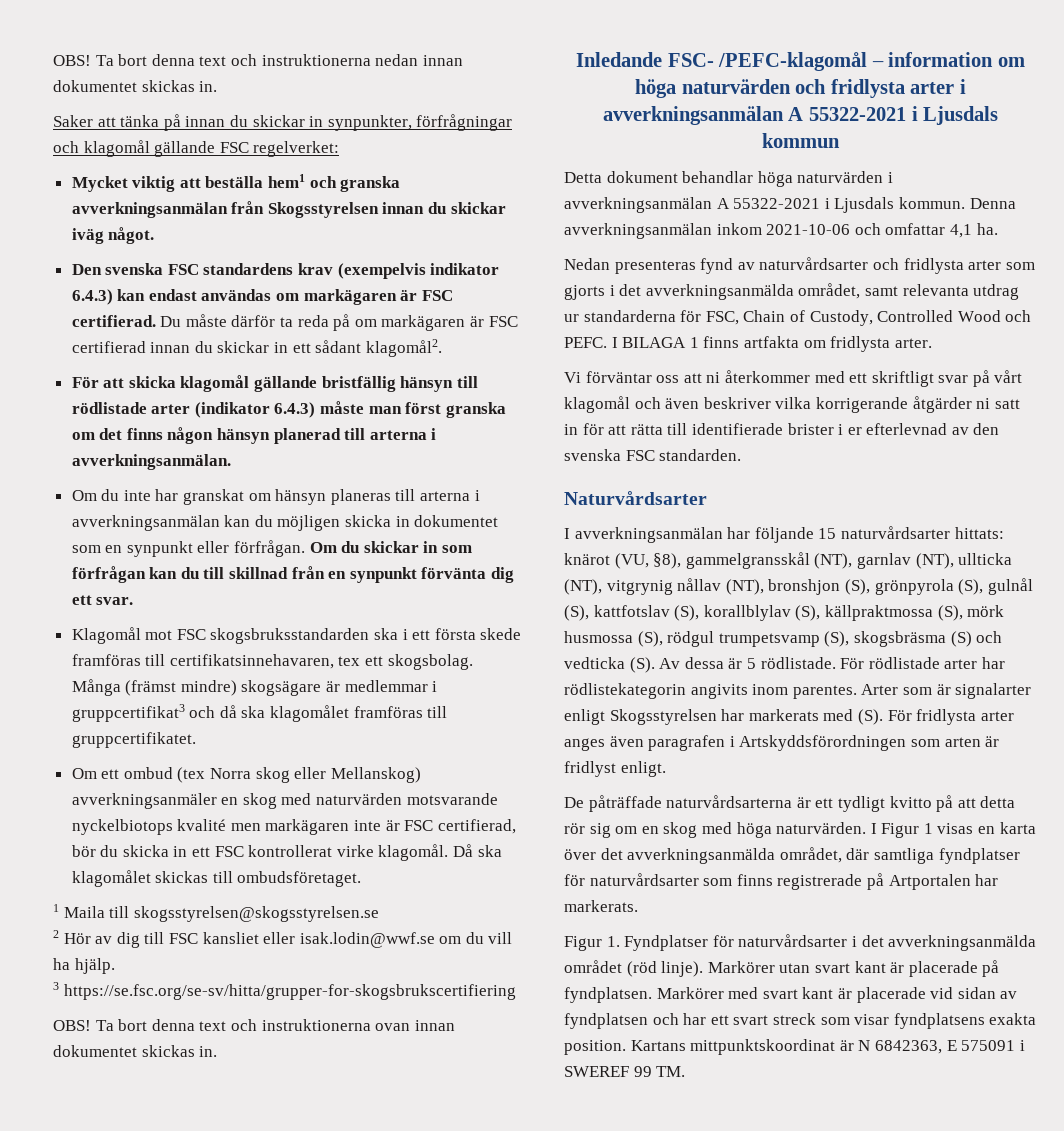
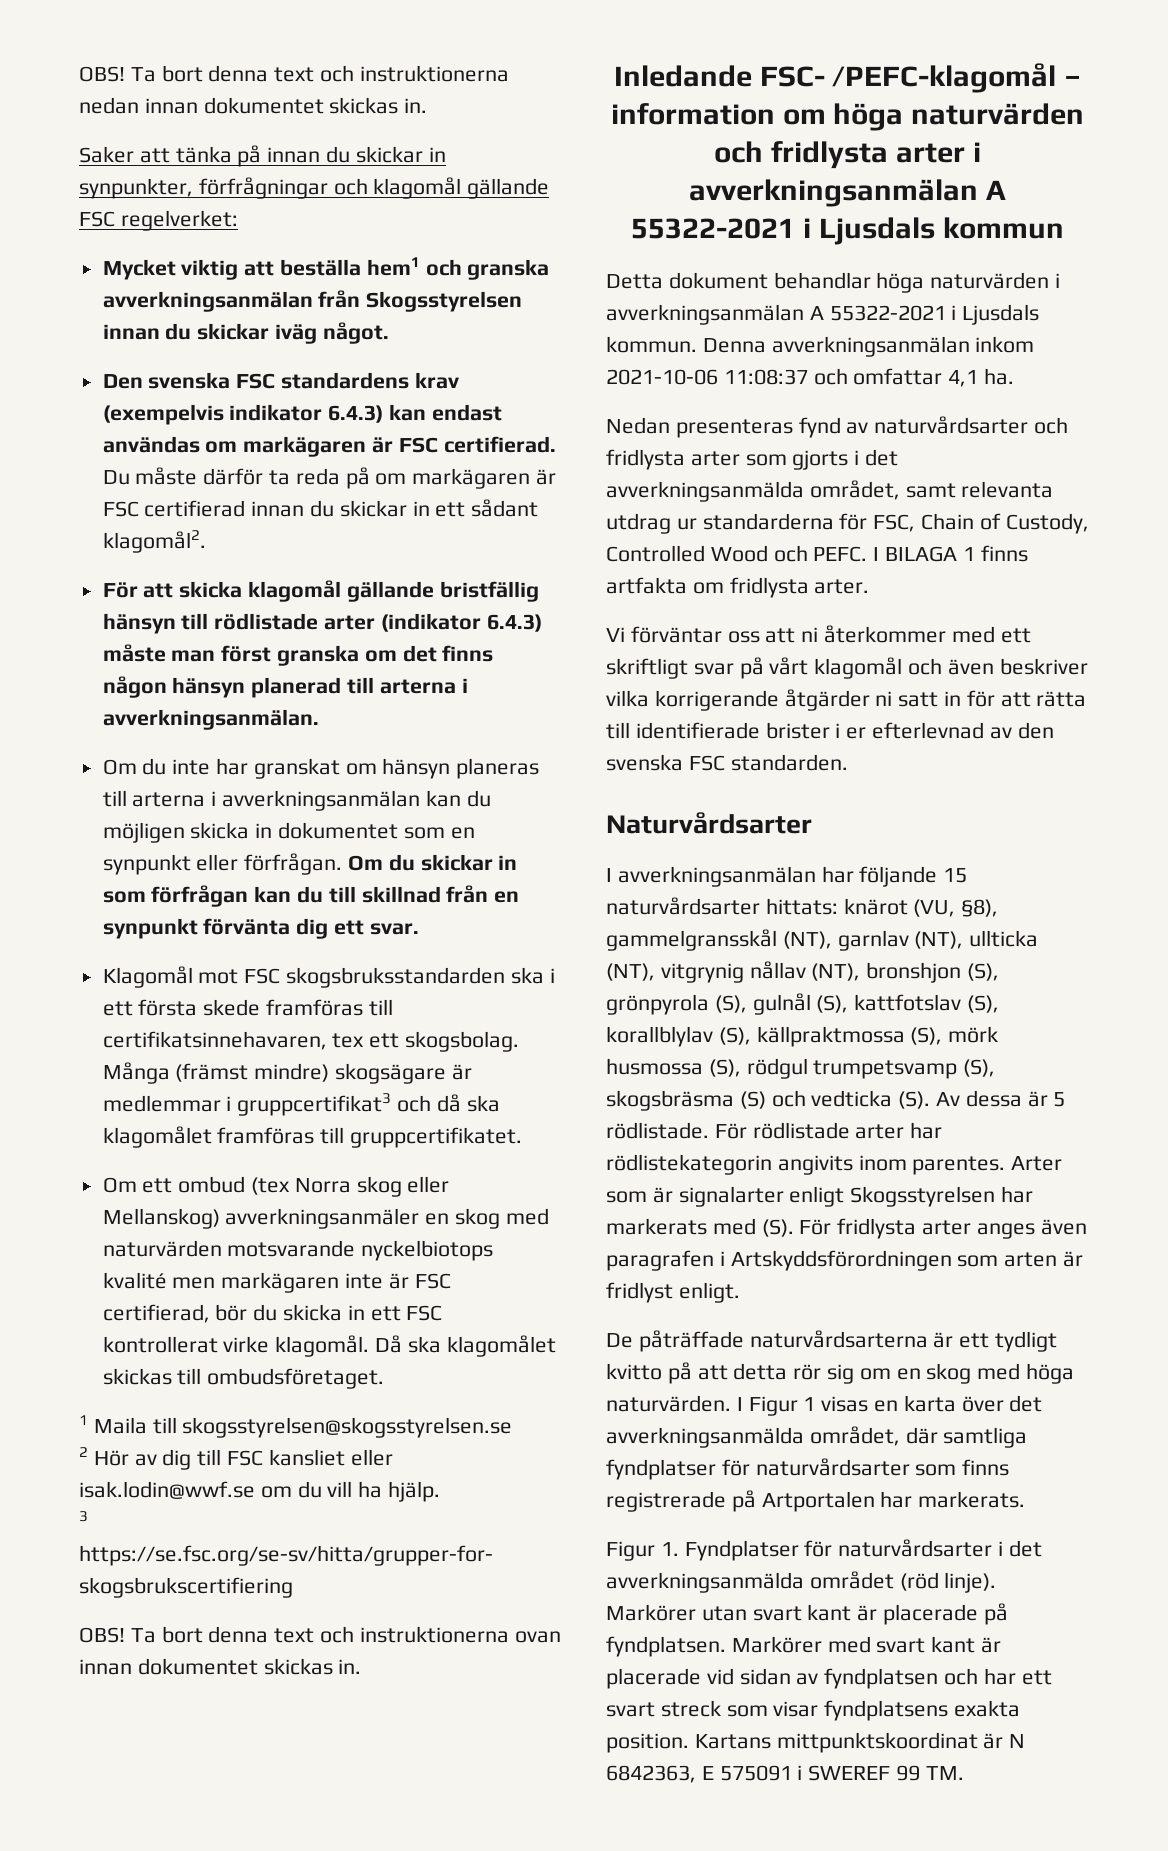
- Denna avverkningsanmälan inkom 2021-10-06 och omfattar 4,1 ha.
+ Denna avverkningsanmälan inkom 2021-10-06 11:08:37 och omfattar 4,1 ha.

